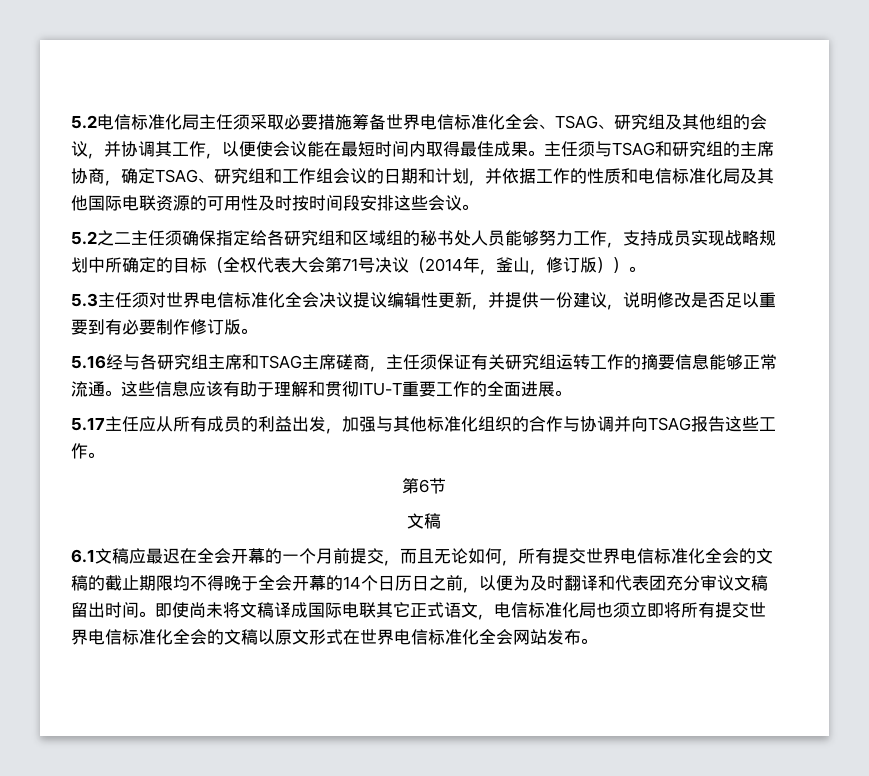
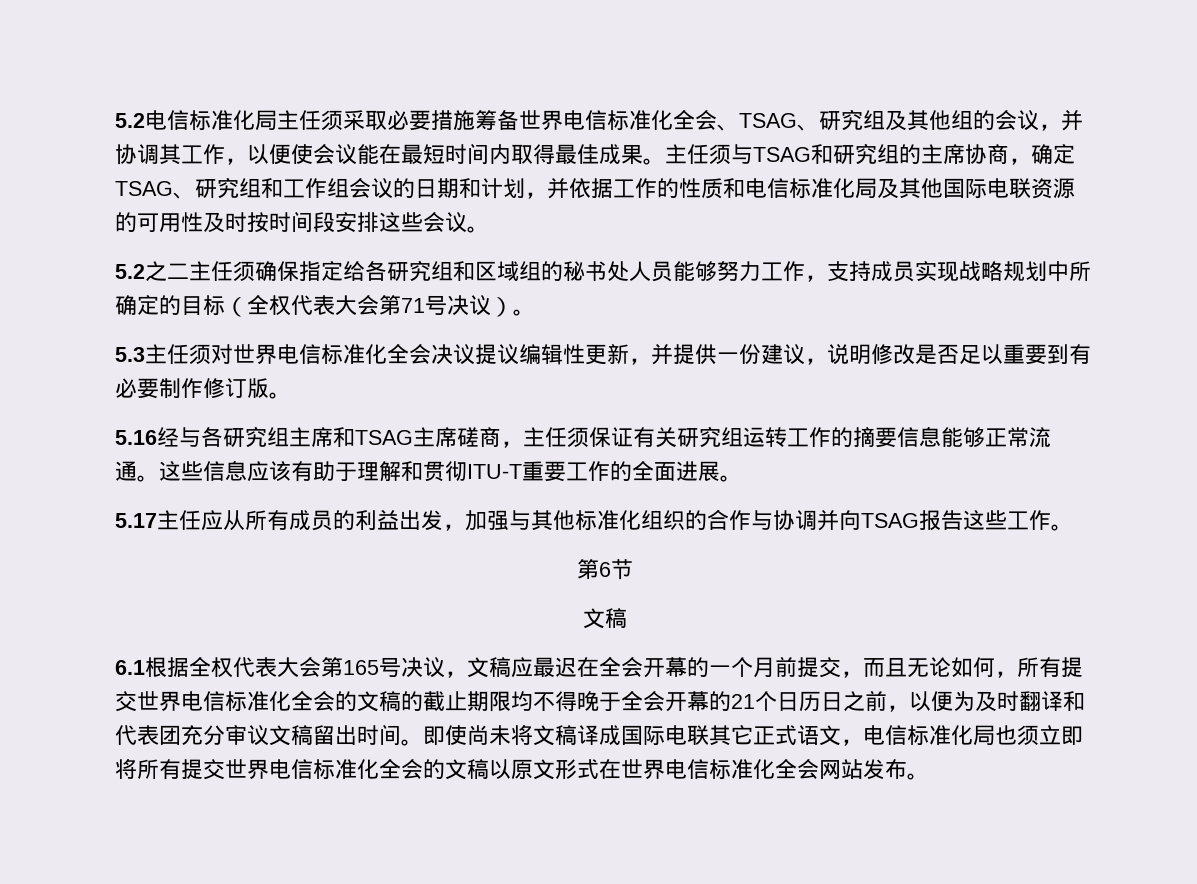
- 5.2之二主任须确保指定给各研究组和区域组的秘书处人员能够努力工作，支持成员实现战略规划中所确定的目标（全权代表大会第71号决议（2014年，釜山，修订版））。
+ 5.2之二主任须确保指定给各研究组和区域组的秘书处人员能够努力工作，支持成员实现战略规划中所确定的目标（全权代表大会第71号决议）。
- 6.1文稿应最迟在全会开幕的一个月前提交，而且无论如何，所有提交世界电信标准化全会的文稿的截止期限均不得晚于全会开幕的14个日历日之前，以便为及时翻译和代表团充分审议文稿留出时间。
+ 6.1根据全权代表大会第165号决议，文稿应最迟在全会开幕的一个月前提交，而且无论如何，所有提交世界电信标准化全会的文稿的截止期限均不得晚于全会开幕的21个日历日之前，以便为及时翻译和代表团充分审议文稿留出时间。

